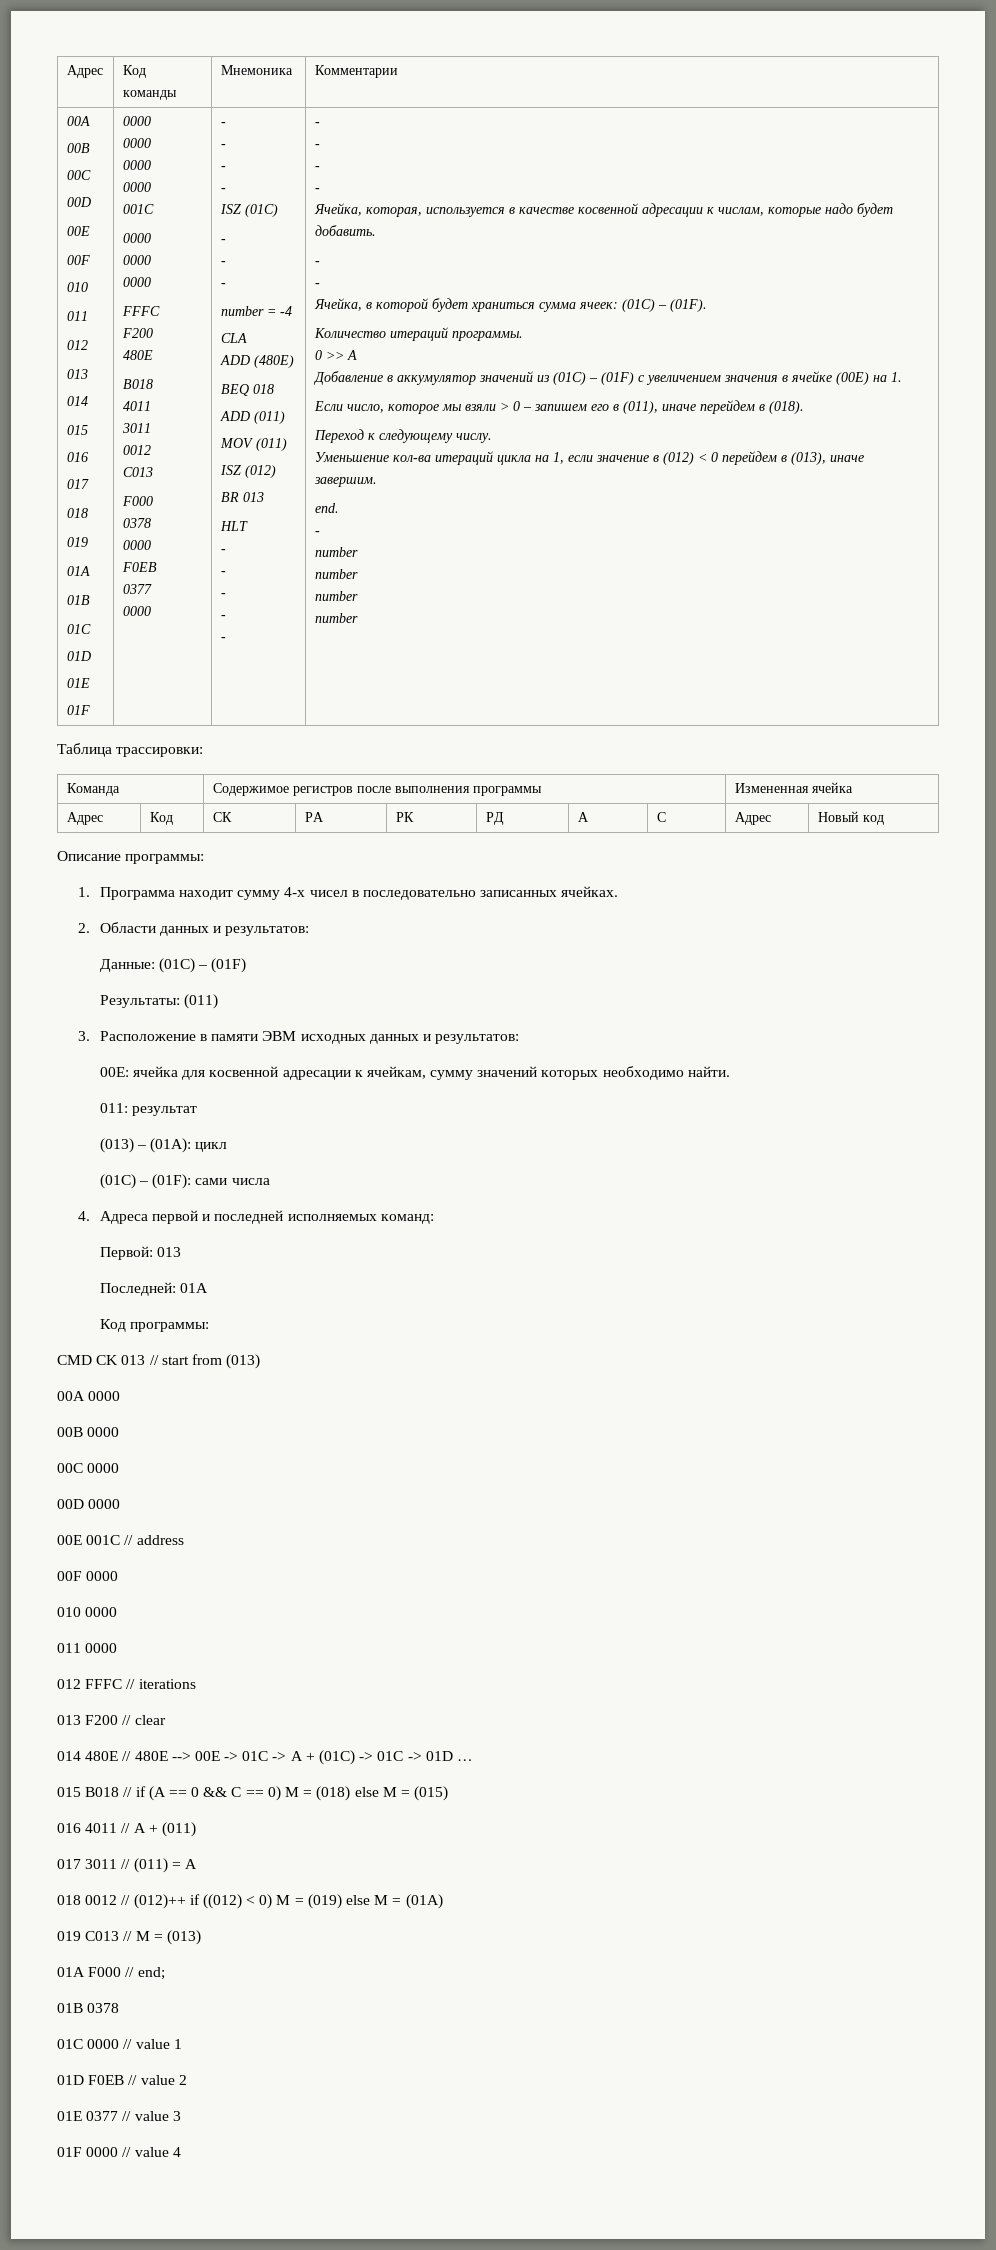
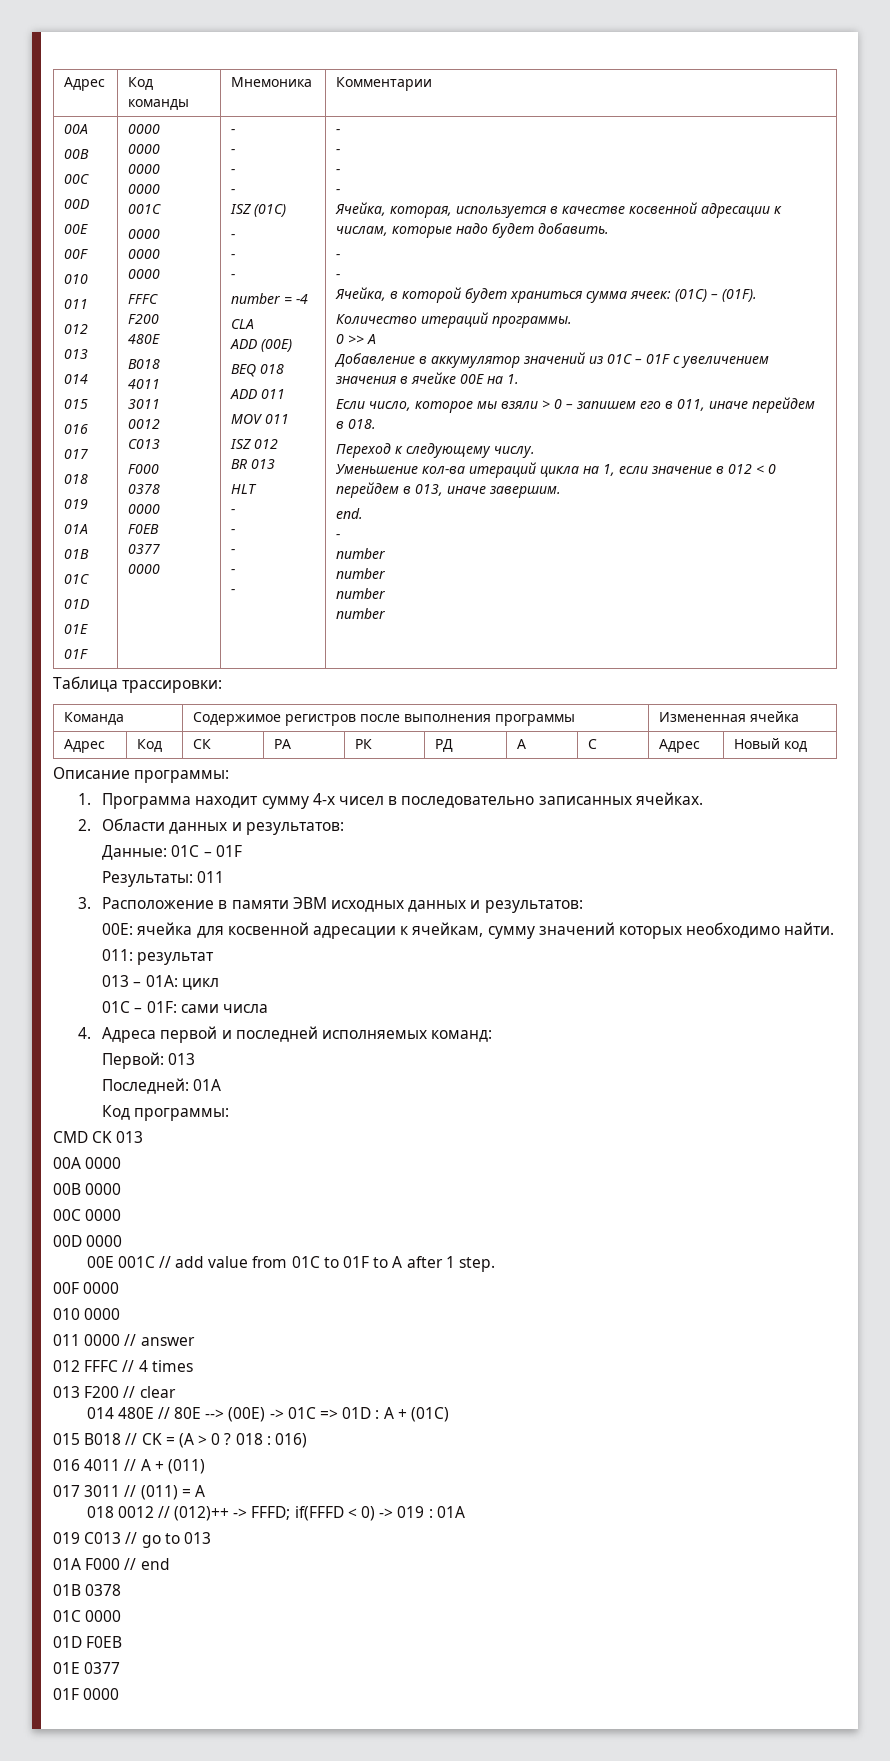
- ADD (480E)
+ ADD (00E)
- ADD (011)
+ ADD 011
- MOV (011)
- ISZ (012)
+ MOV 011
+ ISZ 012
- Добавление в аккумулятор значений из (01C) – (01F) с увеличением значения в ячейке (00E) на 1.
+ Добавление в аккумулятор значений из 01C – 01F с увеличением значения в ячейке 00E на 1.
- Если число, которое мы взяли > 0 – запишем его в (011), иначе перейдем в (018).
+ Если число, которое мы взяли > 0 – запишем его в 011, иначе перейдем в 018.
- Уменьшение кол-ва итераций цикла на 1, если значение в (012) < 0 перейдем в (013), иначе завершим.
+ Уменьшение кол-ва итераций цикла на 1, если значение в 012 < 0 перейдем в 013, иначе завершим.
- Данные: (01С) – (01F)
+ Данные: 01С – 01F
- Результаты: (011)
+ Результаты: 011
- (013) – (01A): цикл
- (01С) – (01F): сами числа
+ 013 – 01A: цикл
+ 01С – 01F: сами числа
- CMD CK 013 // start from (013)
+ CMD CK 013
- 00E 001C // address
+ 00E 001C // add value from 01C to 01F to A after 1 step.
- 011 0000
+ 011 0000 // answer
- 012 FFFC // iterations
+ 012 FFFC // 4 times
- 014 480E // 480E --> 00E -> 01C -> A + (01C) -> 01C -> 01D …
- 015 B018 // if (A == 0 && C == 0) M = (018) else M = (015)
+ 014 480E // 80E --> (00E) -> 01C => 01D : A + (01C)
+ 015 B018 // CK = (A > 0 ? 018 : 016)
- 018 0012 // (012)++ if ((012) < 0) M = (019) else M = (01A)
+ 018 0012 // (012)++ -> FFFD; if(FFFD < 0) -> 019 : 01A
- 019 C013 // M = (013)
+ 019 C013 // go to 013
- 01A F000 // end;
+ 01A F000 // end
- 01C 0000 // value 1
+ 01C 0000
- 01D F0EB // value 2
+ 01D F0EB
- 01E 0377 // value 3
+ 01E 0377
- 01F 0000 // value 4
+ 01F 0000

